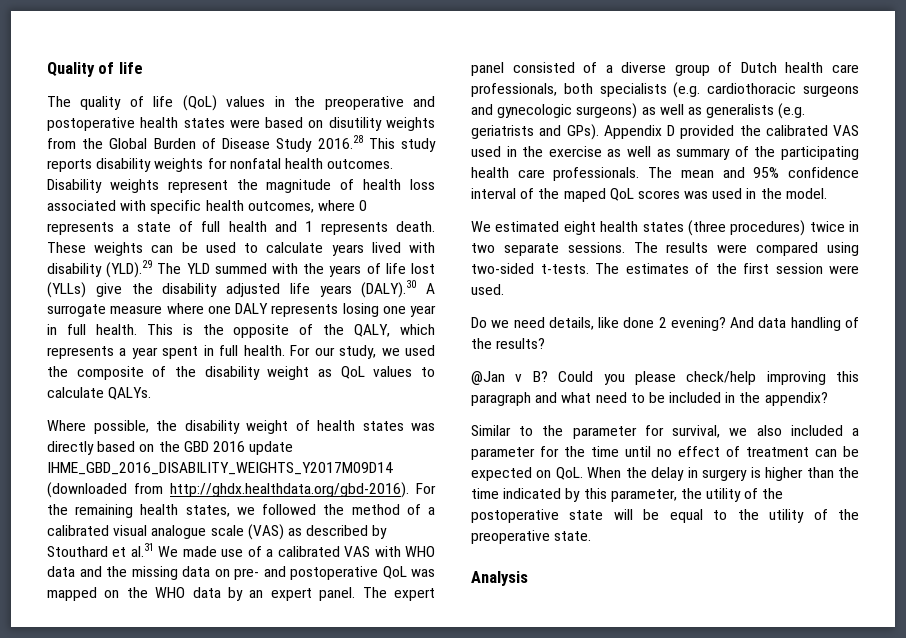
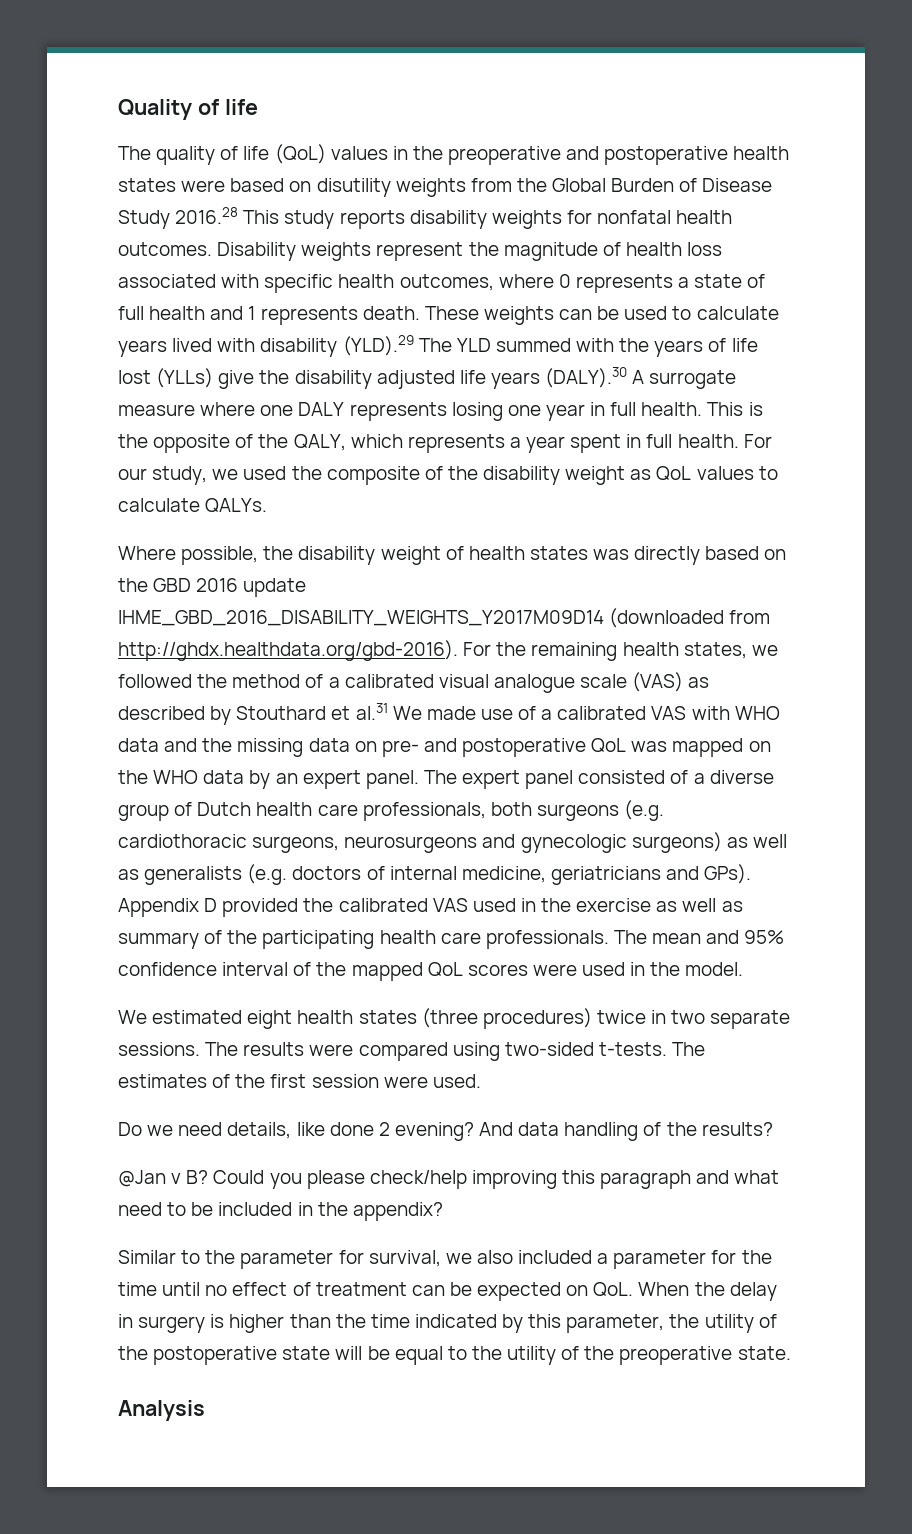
- The expert panel consisted of a diverse group of Dutch health care professionals, both specialists (e.g. cardiothoracic surgeons and gynecologic surgeons) as well as generalists (e.g. geriatrists and GPs).
+ The expert panel consisted of a diverse group of Dutch health care professionals, both surgeons (e.g. cardiothoracic surgeons, neurosurgeons and gynecologic surgeons) as well as generalists (e.g. doctors of internal medicine, geriatricians and GPs).
- The mean and 95% confidence interval of the maped QoL scores was used in the model.
+ The mean and 95% confidence interval of the mapped QoL scores were used in the model.

